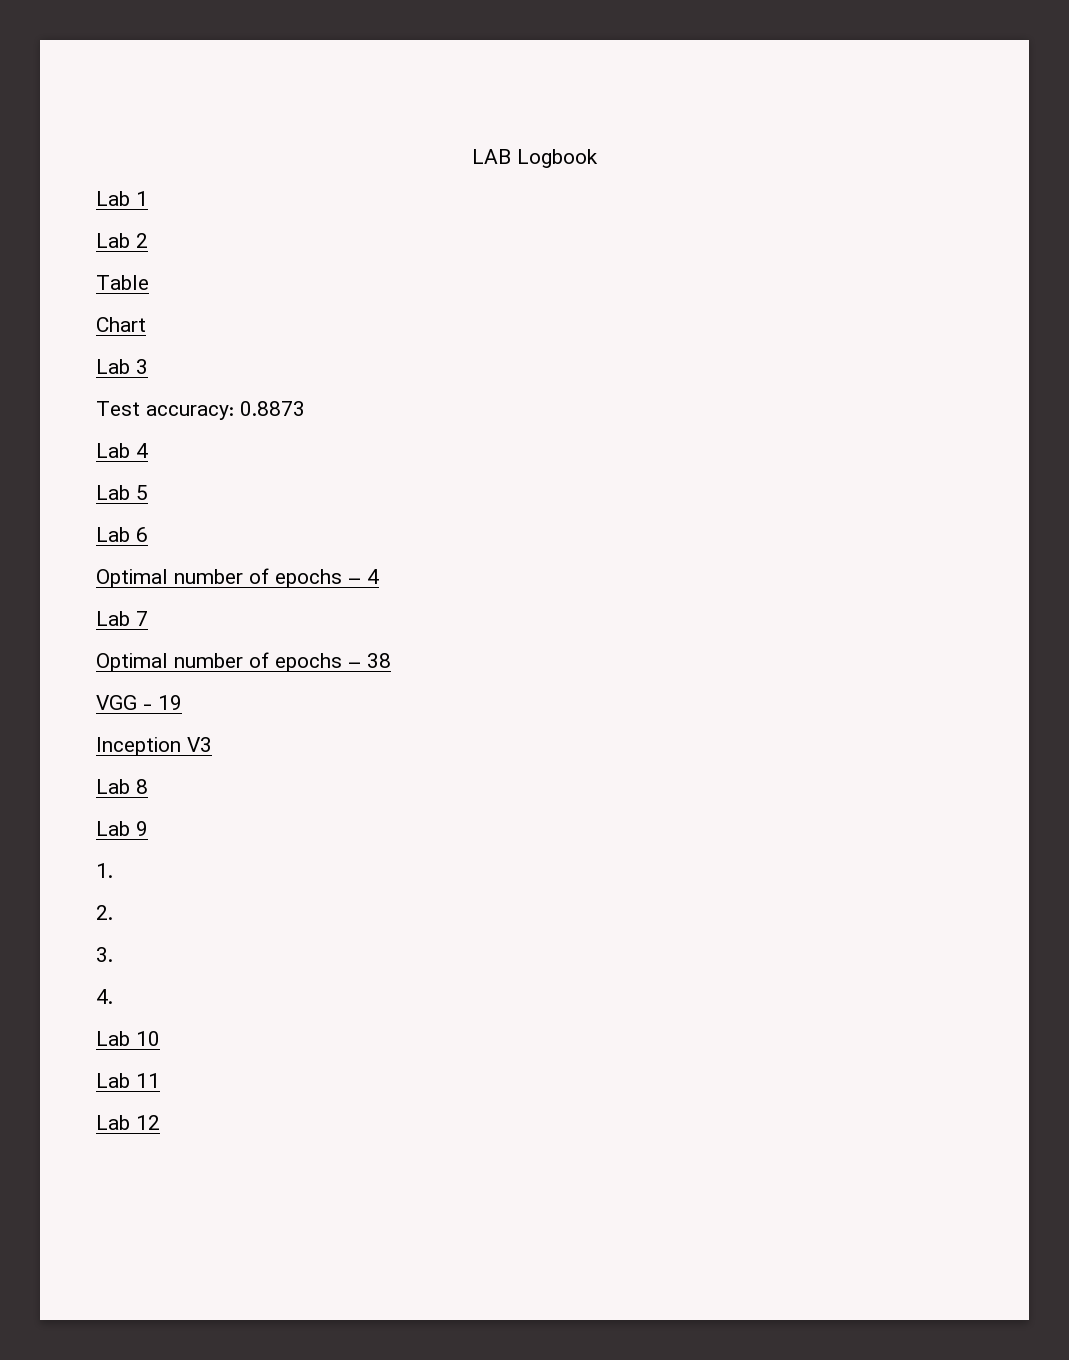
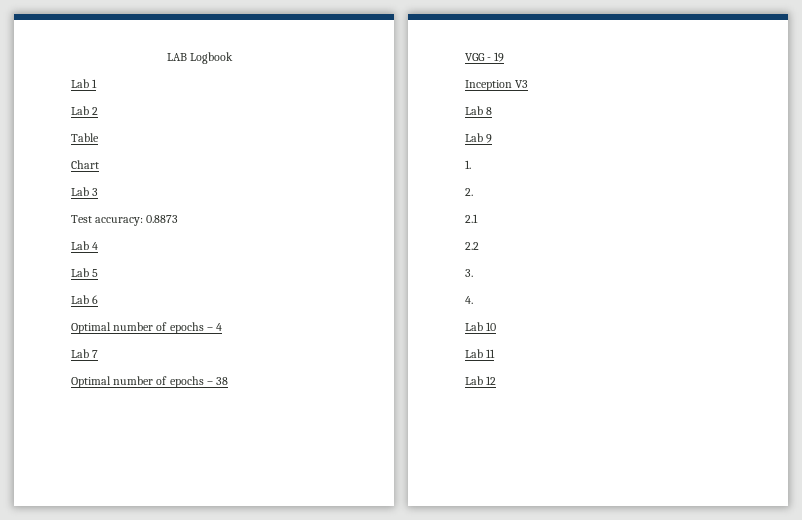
+ 2.1
+ 2.2

